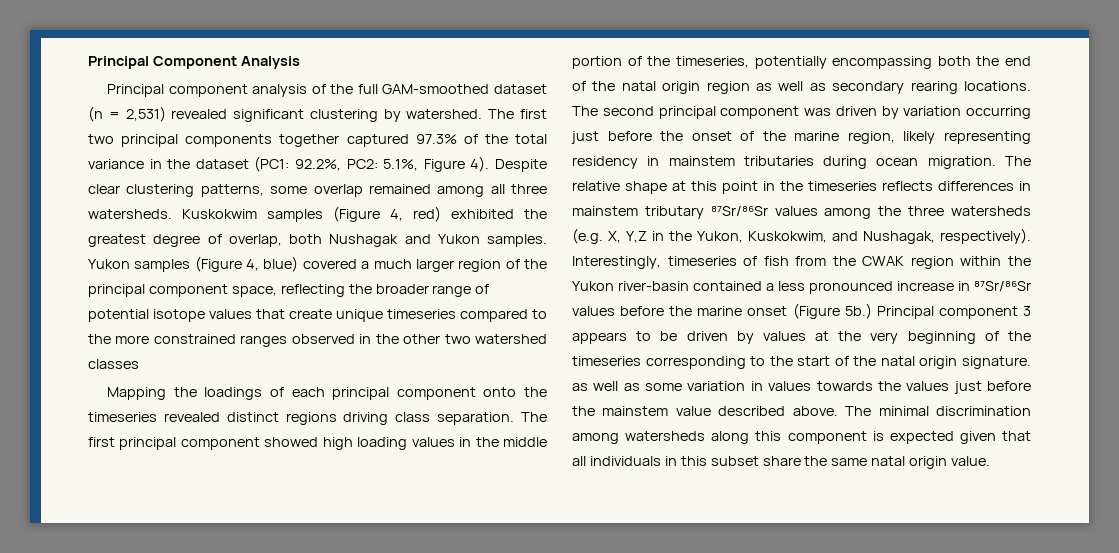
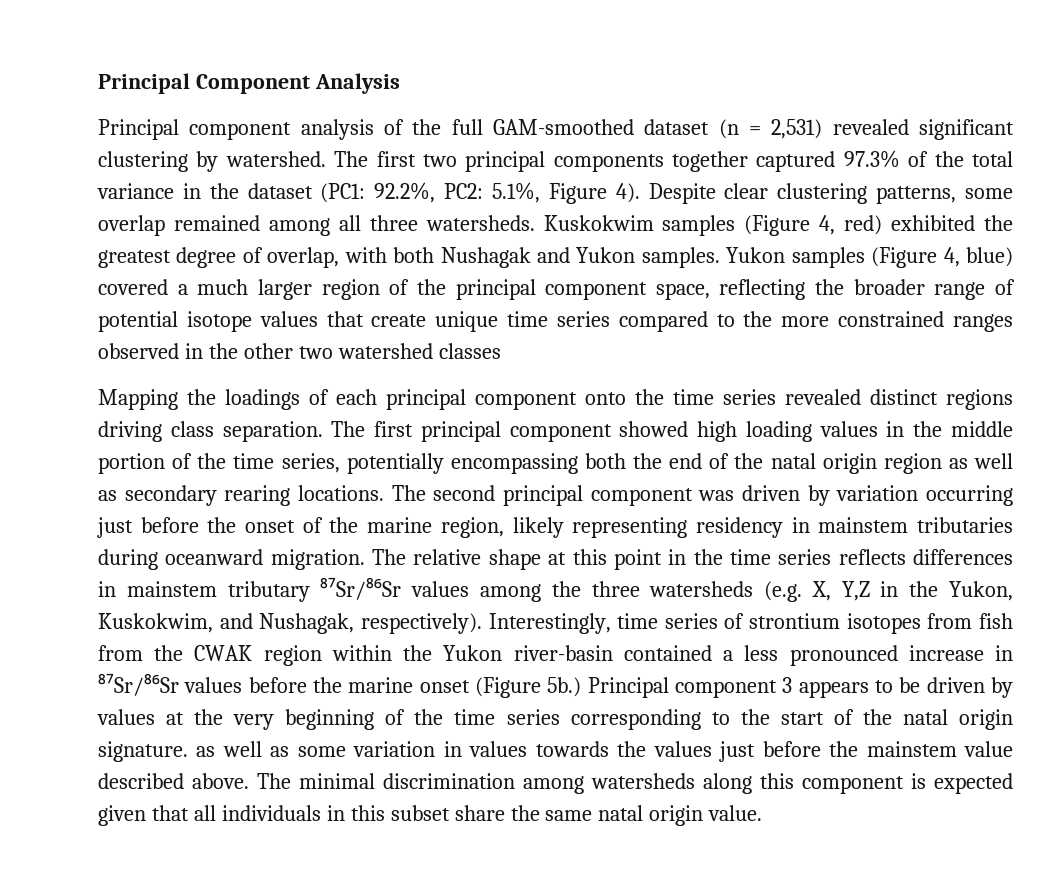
- Kuskokwim samples (Figure 4, red) exhibited the greatest degree of overlap, both Nushagak and Yukon samples.
+ Kuskokwim samples (Figure 4, red) exhibited the greatest degree of overlap, with both Nushagak and Yukon samples.
- Yukon samples (Figure 4, blue) covered a much larger region of the principal component space, reflecting the broader range of potential isotope values that create unique timeseries compared to the more constrained ranges observed in the other two watershed classes
+ Yukon samples (Figure 4, blue) covered a much larger region of the principal component space, reflecting the broader range of potential isotope values that create unique time series compared to the more constrained ranges observed in the other two watershed classes
- Mapping the loadings of each principal component onto the timeseries revealed distinct regions driving class separation.
+ Mapping the loadings of each principal component onto the time series revealed distinct regions driving class separation.
- The first principal component showed high loading values in the middle portion of the timeseries, potentially encompassing both the end of the natal origin region as well as secondary rearing locations.
+ The first principal component showed high loading values in the middle portion of the time series, potentially encompassing both the end of the natal origin region as well as secondary rearing locations.
- The second principal component was driven by variation occurring just before the onset of the marine region, likely representing residency in mainstem tributaries during ocean migration.
+ The second principal component was driven by variation occurring just before the onset of the marine region, likely representing residency in mainstem tributaries during oceanward migration.
- The relative shape at this point in the timeseries reflects differences in mainstem tributary ⁸⁷Sr/⁸⁶Sr values among the three watersheds (e.g. X, Y,Z in the Yukon, Kuskokwim, and Nushagak, respectively).
+ The relative shape at this point in the time series reflects differences in mainstem tributary ⁸⁷Sr/⁸⁶Sr values among the three watersheds (e.g. X, Y,Z in the Yukon, Kuskokwim, and Nushagak, respectively).
- Interestingly, timeseries of fish from the CWAK region within the Yukon river-basin contained a less pronounced increase in ⁸⁷Sr/⁸⁶Sr values before the marine onset (Figure 5b.)
+ Interestingly, time series of strontium isotopes from fish from the CWAK region within the Yukon river-basin contained a less pronounced increase in ⁸⁷Sr/⁸⁶Sr values before the marine onset (Figure 5b.)
- Principal component 3 appears to be driven by values at the very beginning of the timeseries corresponding to the start of the natal origin signature. as well as some variation in values towards the values just before the mainstem value described above.
+ Principal component 3 appears to be driven by values at the very beginning of the time series corresponding to the start of the natal origin signature. as well as some variation in values towards the values just before the mainstem value described above.

